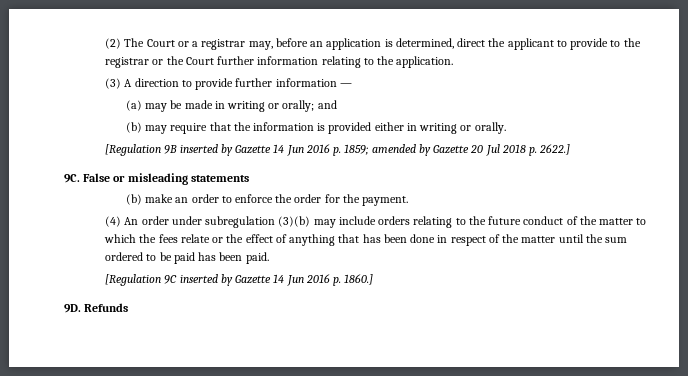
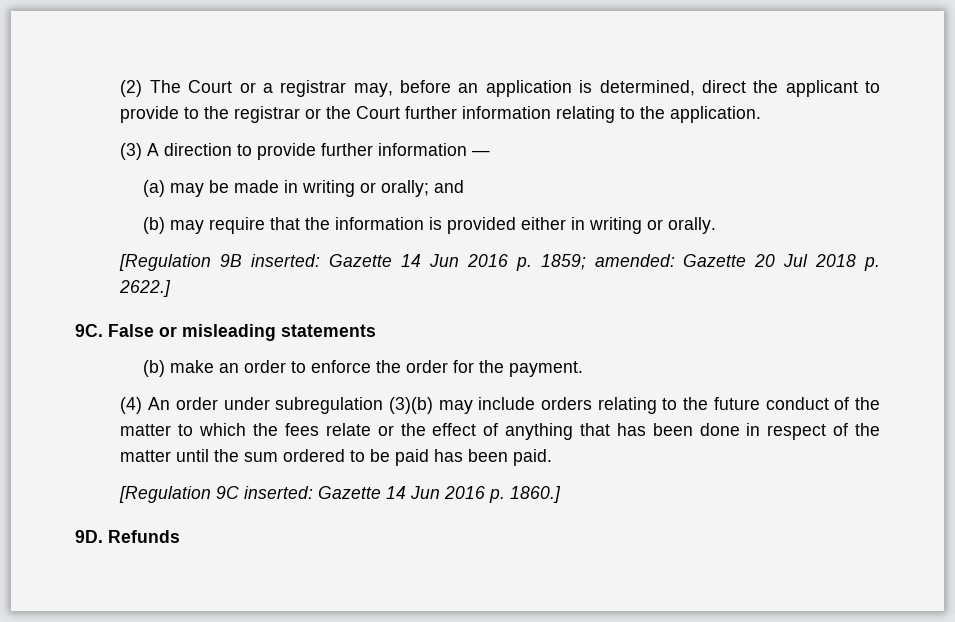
- [Regulation 9B inserted by Gazette 14 Jun 2016 p. 1859; amended by Gazette 20 Jul 2018 p. 2622.]
+ [Regulation 9B inserted: Gazette 14 Jun 2016 p. 1859; amended: Gazette 20 Jul 2018 p. 2622.]
- [Regulation 9C inserted by Gazette 14 Jun 2016 p. 1860.]
+ [Regulation 9C inserted: Gazette 14 Jun 2016 p. 1860.]

